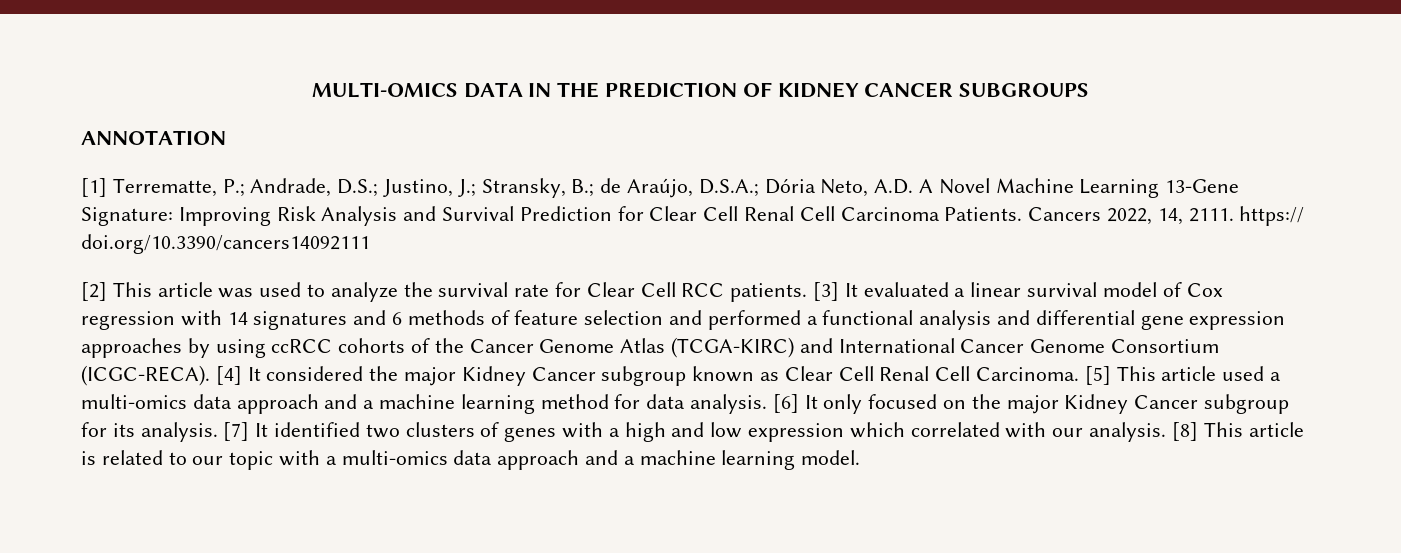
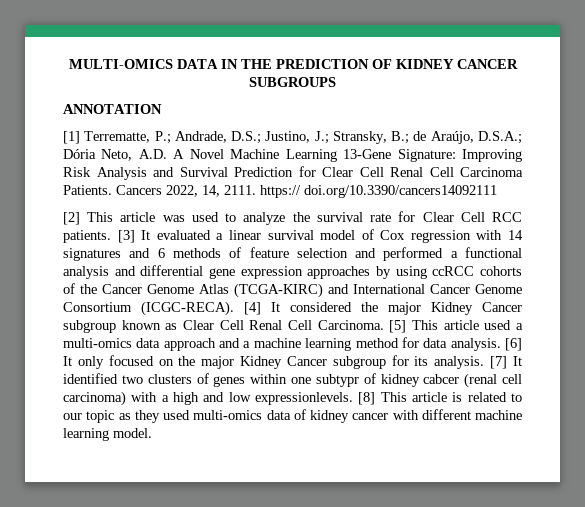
- [7] It identified two clusters of genes with a high and low expression which correlated with our analysis.
+ [7] It identified two clusters of genes within one subtypr of kidney cabcer (renal cell carcinoma) with a high and low expressionlevels.
- [8] This article is related to our topic with a multi-omics data approach and a machine learning model.
+ [8] This article is related to our topic as they used multi-omics data of kidney cancer with different machine learning model.

